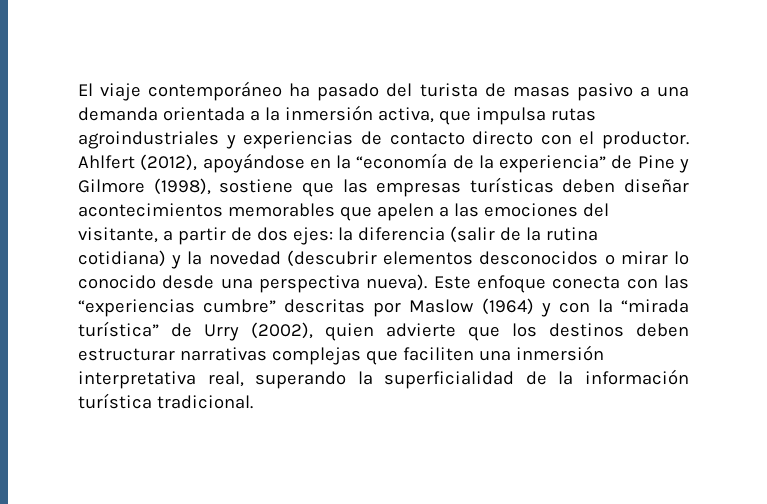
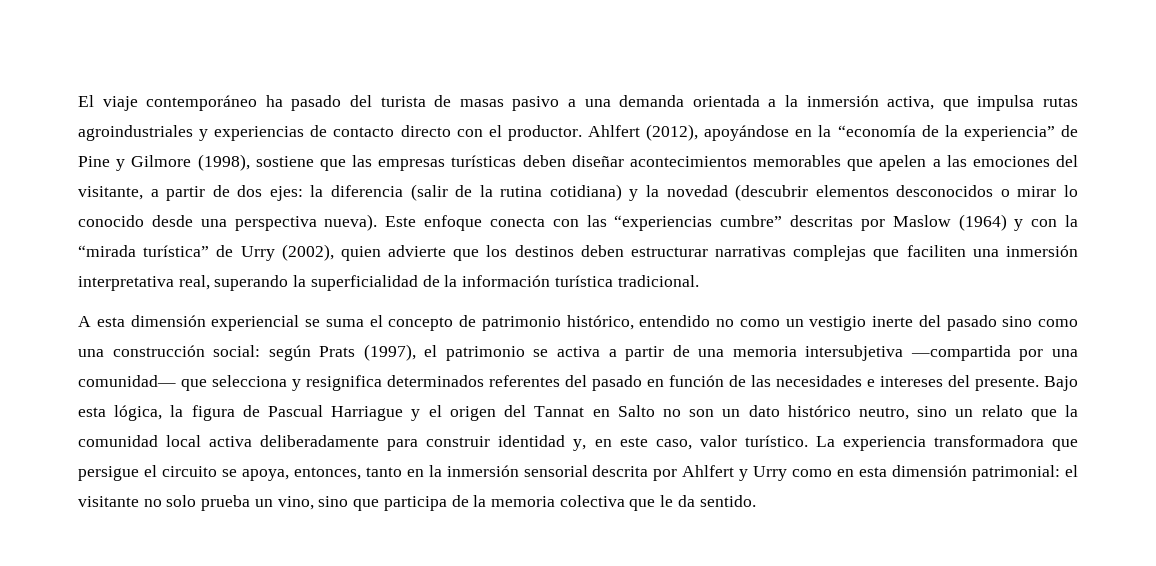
+ A esta dimensión experiencial se suma el concepto de patrimonio histórico, entendido no como un vestigio inerte del pasado sino como una construcción social: según Prats (1997), el patrimonio se activa a partir de una memoria intersubjetiva —compartida por una comunidad— que selecciona y resignifica determinados referentes del pasado en función de las necesidades e intereses del presente. Bajo esta lógica, la figura de Pascual Harriague y el origen del Tannat en Salto no son un dato histórico neutro, sino un relato que la comunidad local activa deliberadamente para construir identidad y, en este caso, valor turístico. La experiencia transformadora que persigue el circuito se apoya, entonces, tanto en la inmersión sensorial descrita por Ahlfert y Urry como en esta dimensión patrimonial: el visitante no solo prueba un vino, sino que participa de la memoria colectiva que le da sentido.

